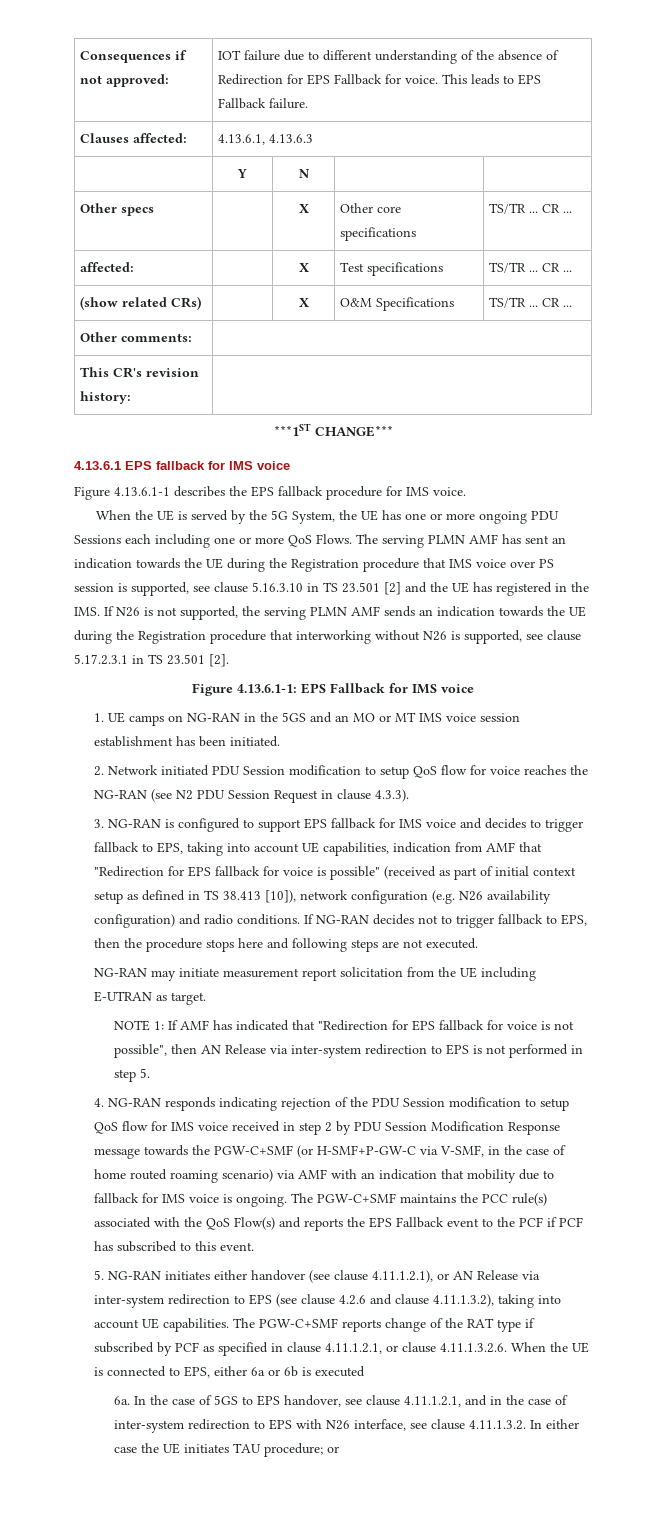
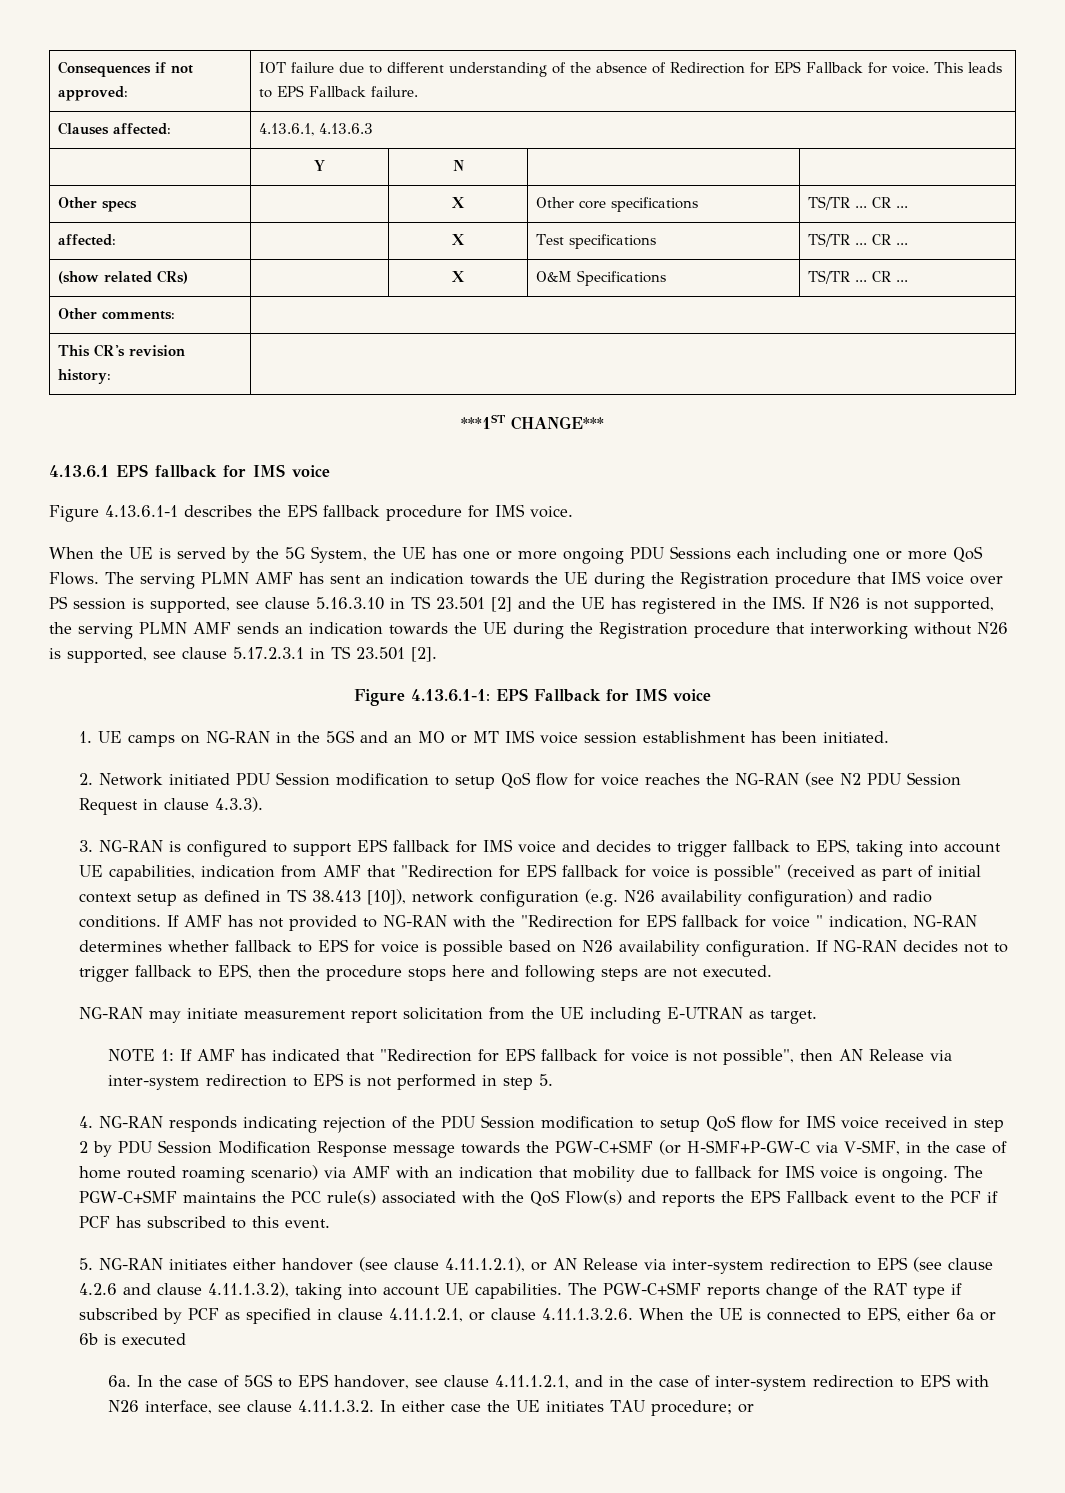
- If NG-RAN decides not to trigger fallback to EPS, then the procedure stops here and following steps are not executed.
+ If AMF has not provided to NG-RAN with the "Redirection for EPS fallback for voice " indication, NG-RAN determines whether fallback to EPS for voice is possible based on N26 availability configuration. If NG-RAN decides not to trigger fallback to EPS, then the procedure stops here and following steps are not executed.

